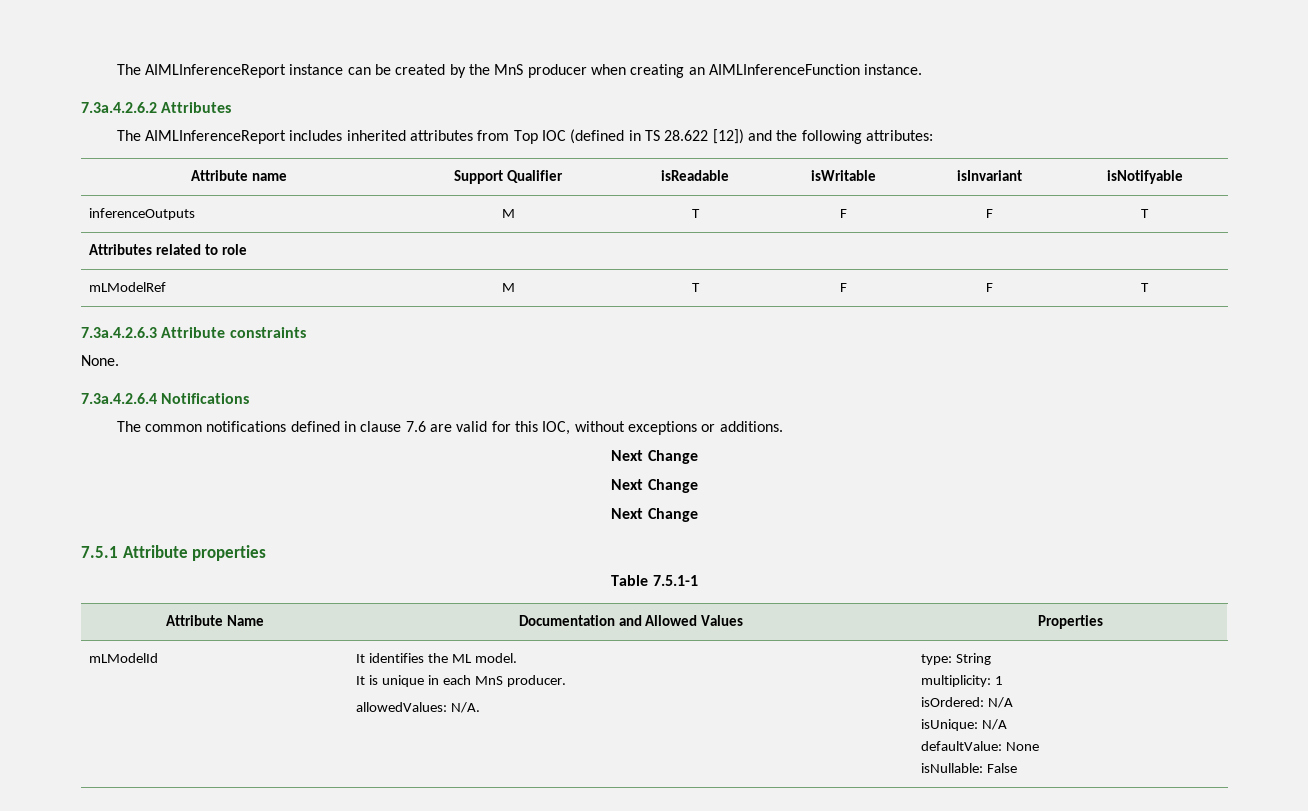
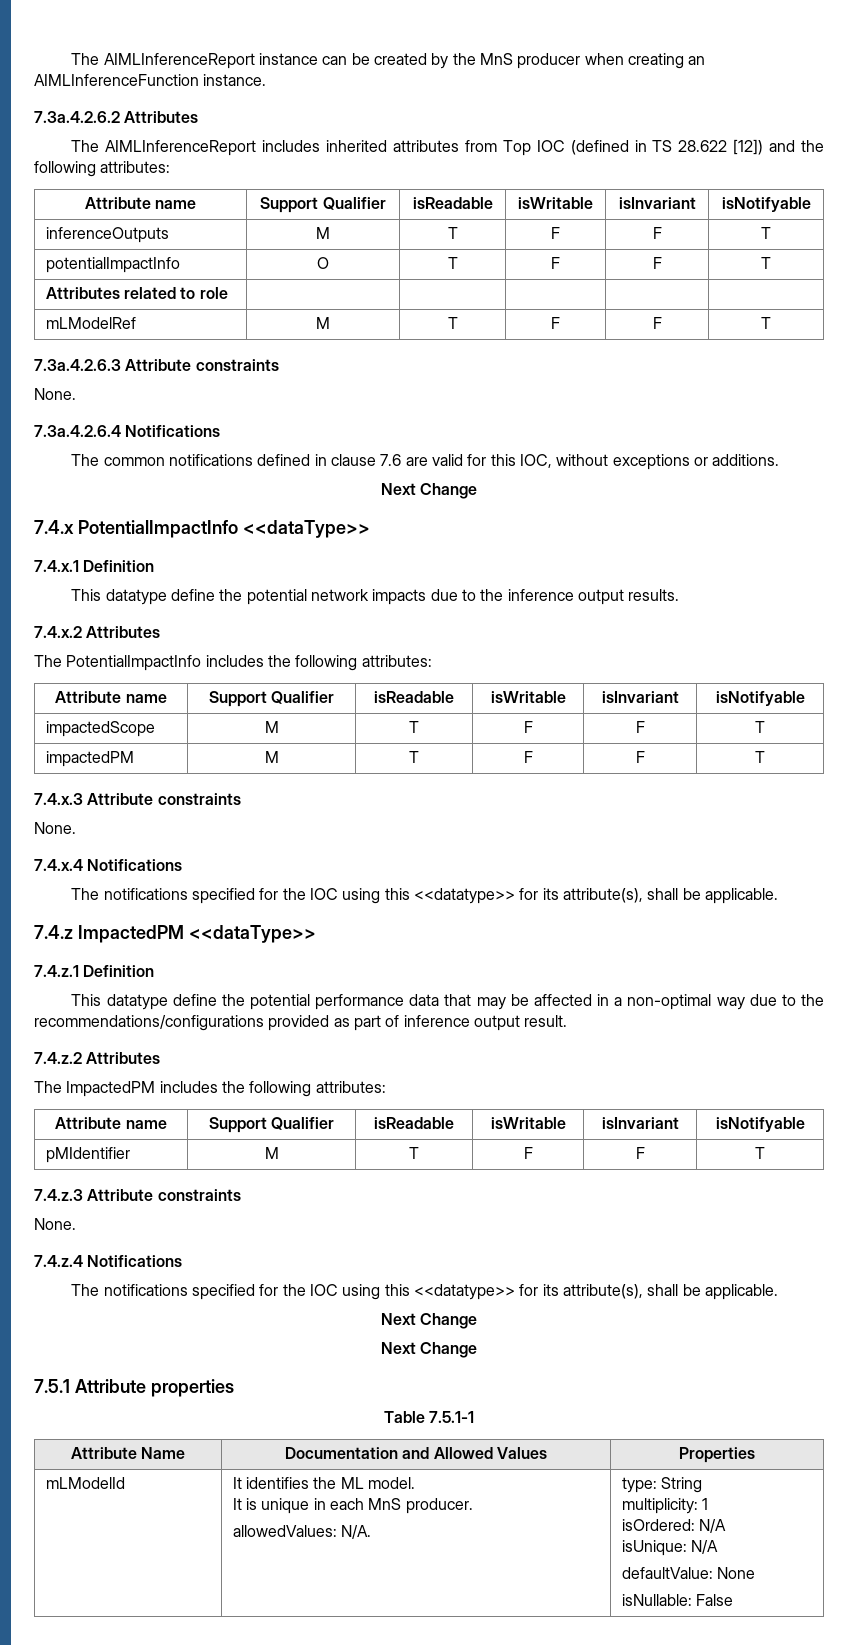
+ potentialImpactInfo | O | T | F | F | T
+ 7.4.x PotentialImpactInfo <<dataType>>
+ 7.4.x.1 Definition
+ This datatype define the potential network impacts due to the inference output results.
+ 7.4.x.2 Attributes
+ The PotentialImpactInfo includes the following attributes:
+ Attribute name | Support Qualifier | isReadable | isWritable | isInvariant | isNotifyable
+ impactedScope | M | T | F | F | T
+ impactedPM | M | T | F | F | T
+ 7.4.x.3 Attribute constraints
+ None.
+ 7.4.x.4 Notifications
+ The notifications specified for the IOC using this <<datatype>> for its attribute(s), shall be applicable.
+ 7.4.z ImpactedPM <<dataType>>
+ 7.4.z.1 Definition
+ This datatype define the potential performance data that may be affected in a non-optimal way due to the recommendations/configurations provided as part of inference output result.
+ 7.4.z.2 Attributes
+ The ImpactedPM includes the following attributes:
+ Attribute name | Support Qualifier | isReadable | isWritable | isInvariant | isNotifyable
+ pMIdentifier | M | T | F | F | T
+ 7.4.z.3 Attribute constraints
+ None.
+ 7.4.z.4 Notifications
+ The notifications specified for the IOC using this <<datatype>> for its attribute(s), shall be applicable.

